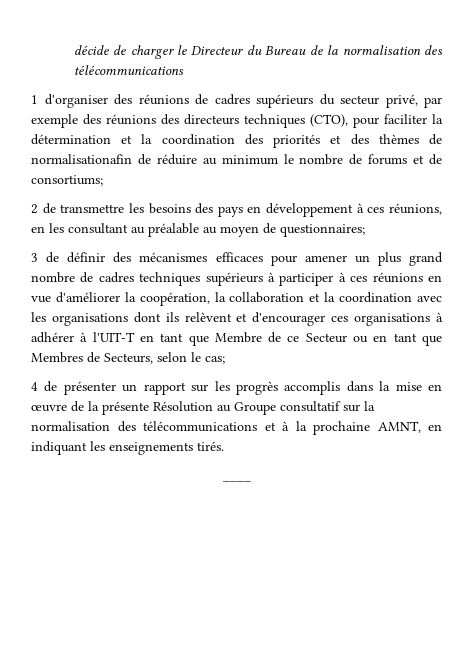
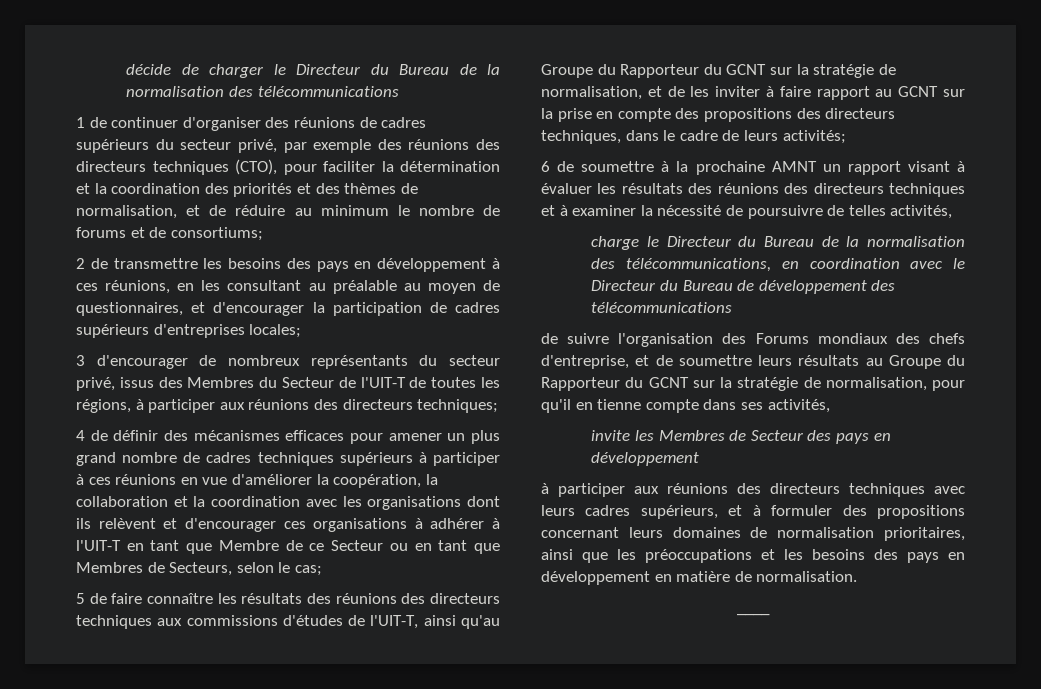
- 1 d'organiser des réunions de cadres supérieurs du secteur privé, par exemple des réunions des directeurs techniques (CTO), pour faciliter la détermination et la coordination des priorités et des thèmes de normalisationafin de réduire au minimum le nombre de forums et de consortiums;
+ 1 de continuer d'organiser des réunions de cadres supérieurs du secteur privé, par exemple des réunions des directeurs techniques (CTO), pour faciliter la détermination et la coordination des priorités et des thèmes de normalisation, et de réduire au minimum le nombre de forums et de consortiums;
- 2 de transmettre les besoins des pays en développement à ces réunions, en les consultant au préalable au moyen de questionnaires;
- 3 de définir des mécanismes efficaces pour amener un plus grand nombre de cadres techniques supérieurs à participer à ces réunions en vue d'améliorer la coopération, la collaboration et la coordination avec les organisations dont ils relèvent et d'encourager ces organisations à adhérer à l'UIT-T en tant que Membre de ce Secteur ou en tant que Membres de Secteurs, selon le cas;
+ 2 de transmettre les besoins des pays en développement à ces réunions, en les consultant au préalable au moyen de questionnaires, et d'encourager la participation de cadres supérieurs d'entreprises locales;
+ 3 d'encourager de nombreux représentants du secteur privé, issus des Membres du Secteur de l'UIT-T de toutes les régions, à participer aux réunions des directeurs techniques;
+ 4 de définir des mécanismes efficaces pour amener un plus grand nombre de cadres techniques supérieurs à participer à ces réunions en vue d'améliorer la coopération, la collaboration et la coordination avec les organisations dont ils relèvent et d'encourager ces organisations à adhérer à l'UIT-T en tant que Membre de ce Secteur ou en tant que Membres de Secteurs, selon le cas;
- 4 de présenter un rapport sur les progrès accomplis dans la mise en œuvre de la présente Résolution au Groupe consultatif sur la normalisation des télécommunications et à la prochaine AMNT, en indiquant les enseignements tirés.
+ 5 de faire connaître les résultats des réunions des directeurs techniques aux commissions d'études de l'UIT-T, ainsi qu'au Groupe du Rapporteur du GCNT sur la stratégie de normalisation, et de les inviter à faire rapport au GCNT sur la prise en compte des propositions des directeurs techniques, dans le cadre de leurs activités;
+ 6 de soumettre à la prochaine AMNT un rapport visant à évaluer les résultats des réunions des directeurs techniques et à examiner la nécessité de poursuivre de telles activités,
+ charge le Directeur du Bureau de la normalisation des télécommunications, en coordination avec le Directeur du Bureau de développement des télécommunications
+ de suivre l'organisation des Forums mondiaux des chefs d'entreprise, et de soumettre leurs résultats au Groupe du Rapporteur du GCNT sur la stratégie de normalisation, pour qu'il en tienne compte dans ses activités,
+ invite les Membres de Secteur des pays en développement
+ à participer aux réunions des directeurs techniques avec leurs cadres supérieurs, et à formuler des propositions concernant leurs domaines de normalisation prioritaires, ainsi que les préoccupations et les besoins des pays en développement en matière de normalisation.

